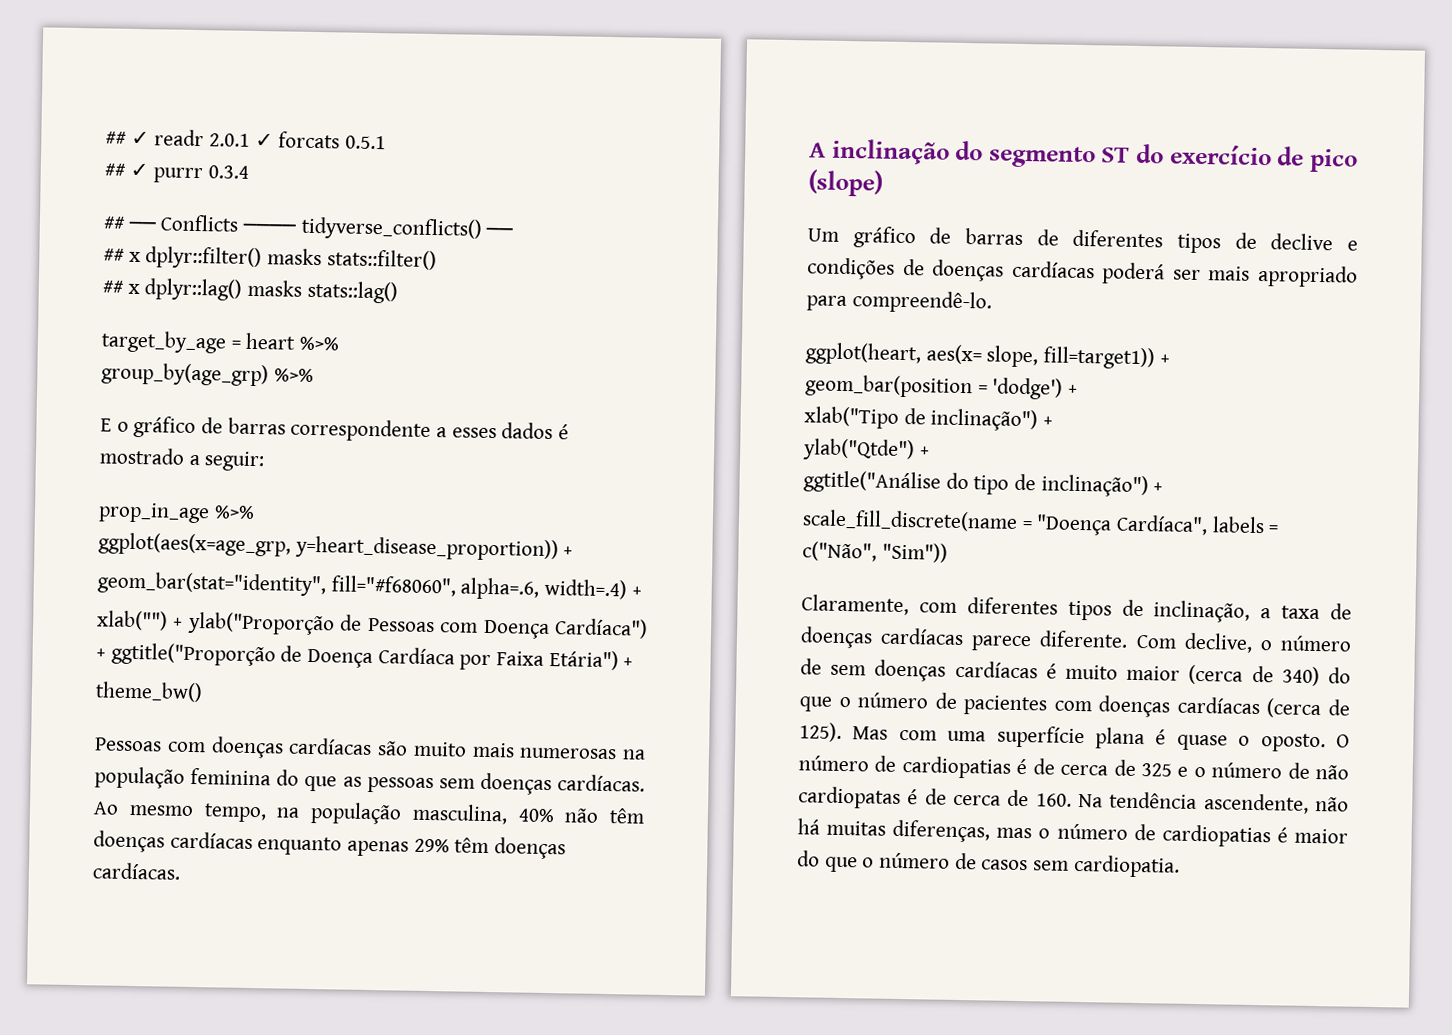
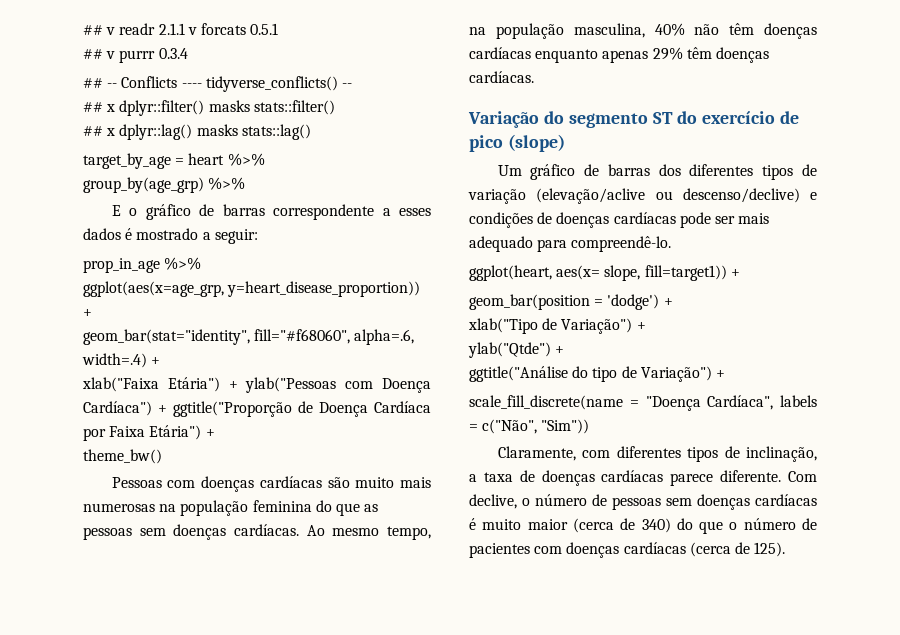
- ## ✓ readr 2.0.1 ✓ forcats 0.5.1
+ ## v readr 2.1.1 v forcats 0.5.1
- ## ✓ purrr 0.3.4
+ ## v purrr 0.3.4
- ## ── Conflicts ──── tidyverse_conflicts() ──
+ ## -- Conflicts ---- tidyverse_conflicts() --
- xlab("") + ylab("Proporção de Pessoas com Doença Cardíaca") + ggtitle("Proporção de Doença Cardíaca por Faixa Etária") +
+ xlab("Faixa Etária") + ylab("Pessoas com Doença Cardíaca") + ggtitle("Proporção de Doença Cardíaca por Faixa Etária") +
- A inclinação do segmento ST do exercício de pico (slope)
+ Variação do segmento ST do exercício de pico (slope)
- Um gráfico de barras de diferentes tipos de declive e condições de doenças cardíacas poderá ser mais apropriado para compreendê-lo.
+ Um gráfico de barras dos diferentes tipos de variação (elevação/aclive ou descenso/declive) e condições de doenças cardíacas pode ser mais adequado para compreendê-lo.
- xlab("Tipo de inclinação") +
+ xlab("Tipo de Variação") +
- ggtitle("Análise do tipo de inclinação") +
+ ggtitle("Análise do tipo de Variação") +
- Com declive, o número de sem doenças cardíacas é muito maior (cerca de 340) do que o número de pacientes com doenças cardíacas (cerca de 125). Mas com uma superfície plana é quase o oposto. O número de cardiopatias é de cerca de 325 e o número de não cardiopatas é de cerca de 160. Na tendência ascendente, não há muitas diferenças, mas o número de cardiopatias é maior do que o número de casos sem cardiopatia.
+ Com declive, o número de pessoas sem doenças cardíacas é muito maior (cerca de 340) do que o número de pacientes com doenças cardíacas (cerca de 125).

